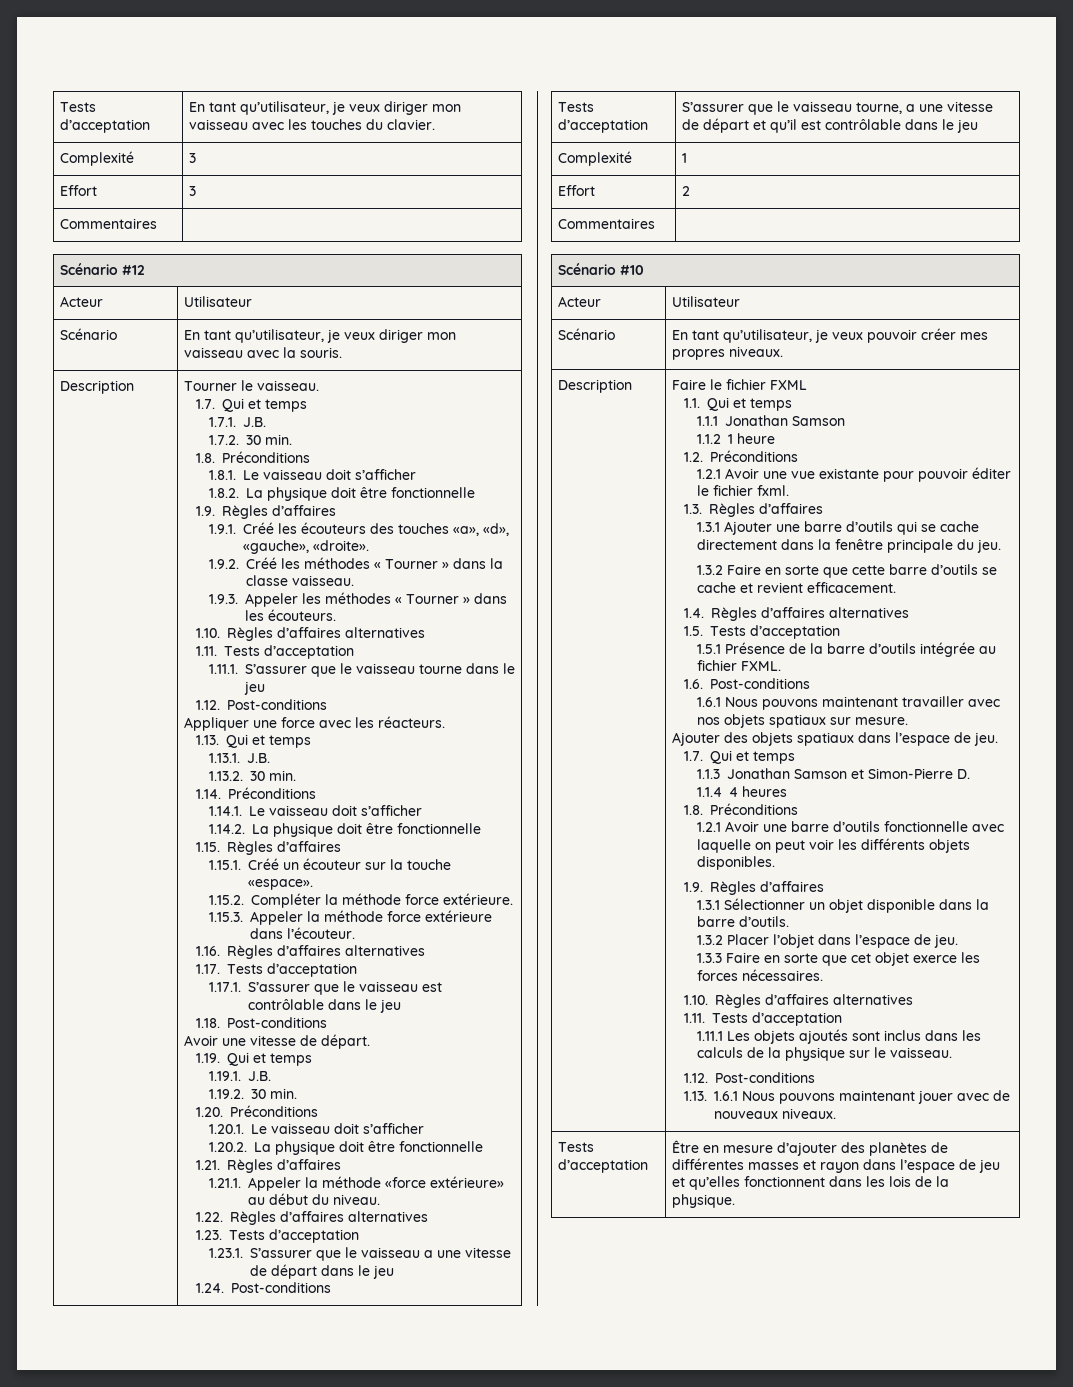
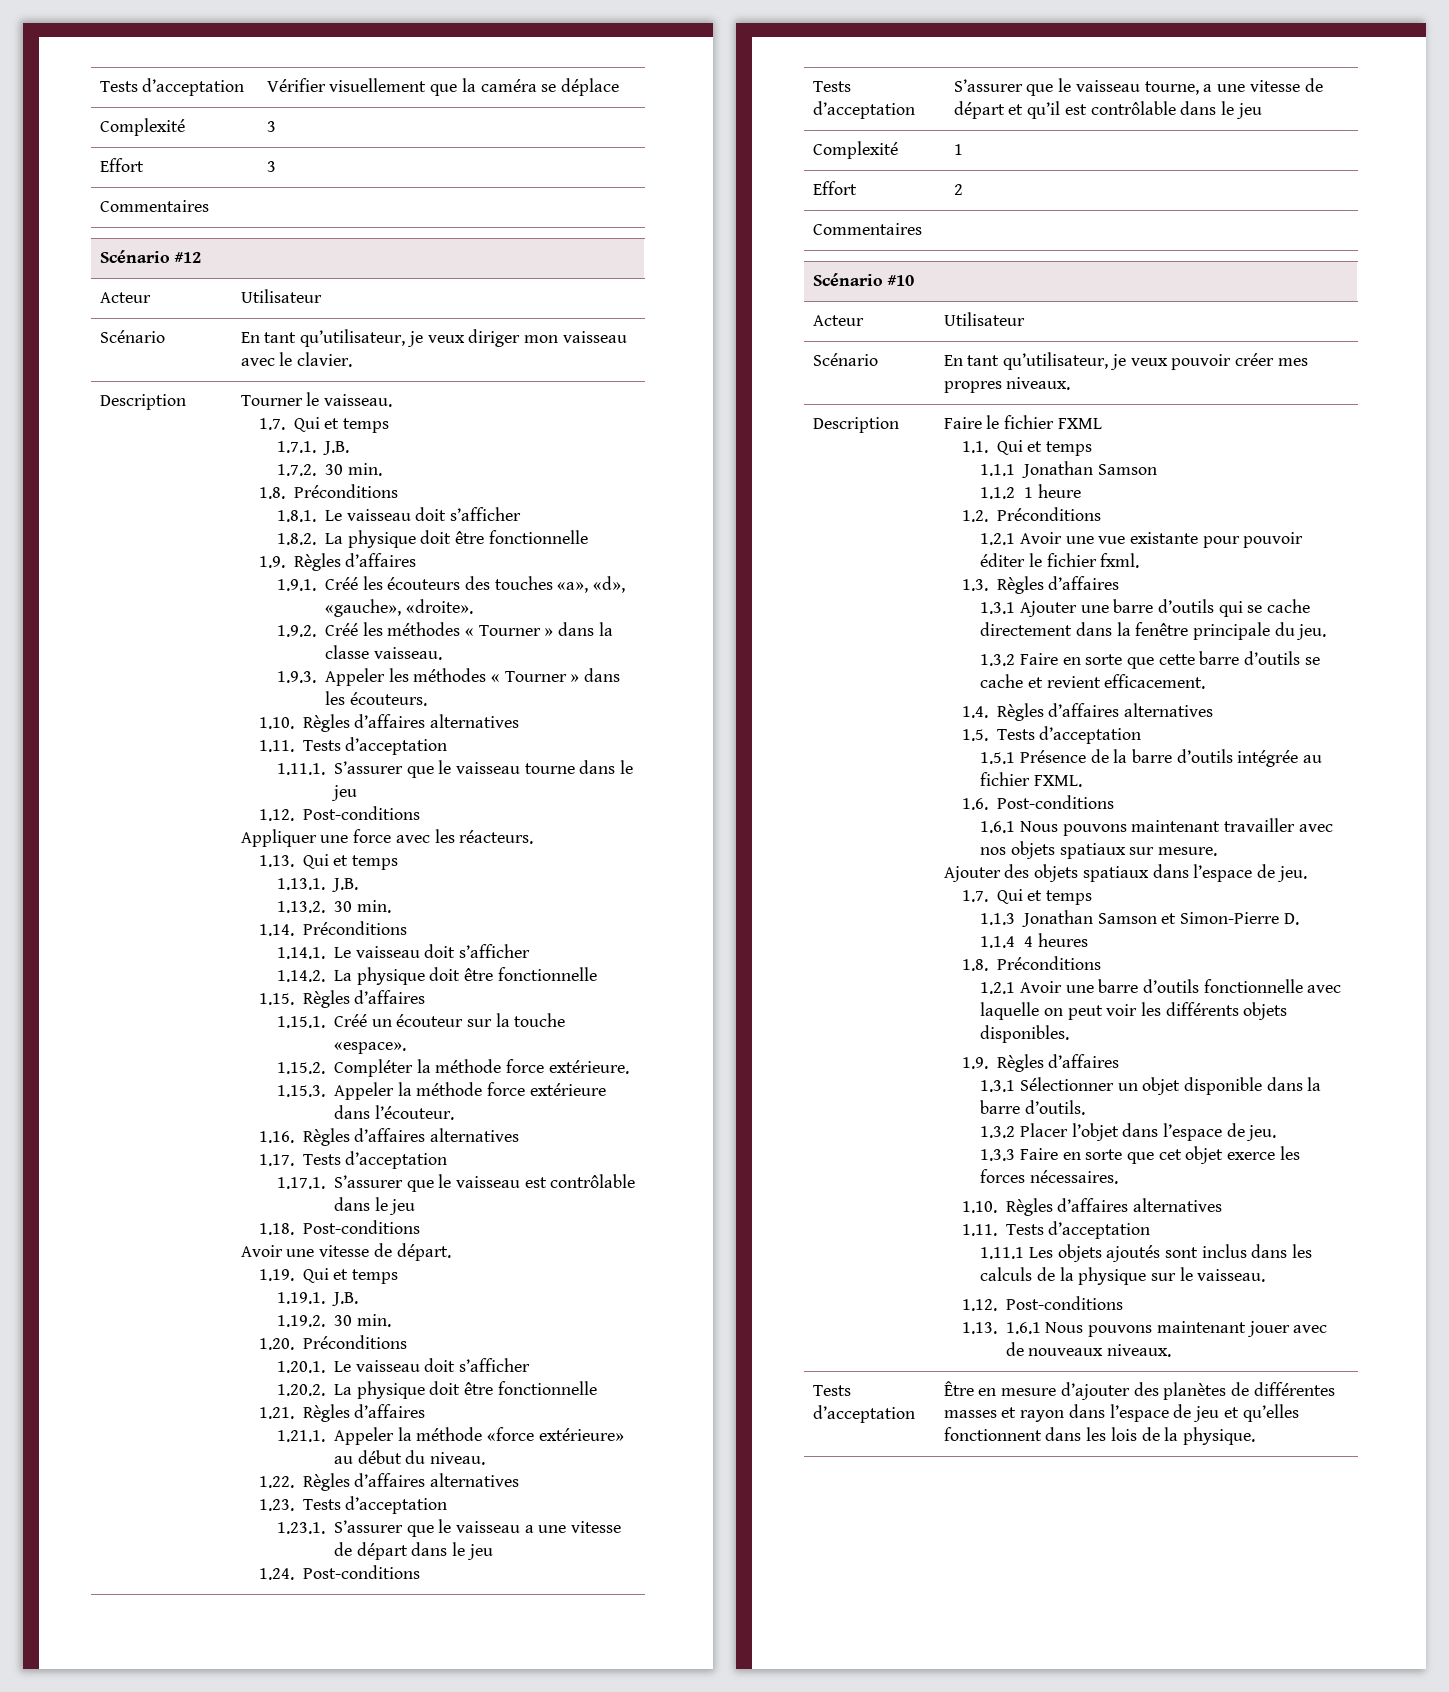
- Tests d’acceptation | En tant qu’utilisateur, je veux diriger mon vaisseau avec les touches du clavier.
+ Tests d’acceptation | Vérifier visuellement que la caméra se déplace
- Scénario | En tant qu’utilisateur, je veux diriger mon vaisseau avec la souris.
+ Scénario | En tant qu’utilisateur, je veux diriger mon vaisseau avec le clavier.

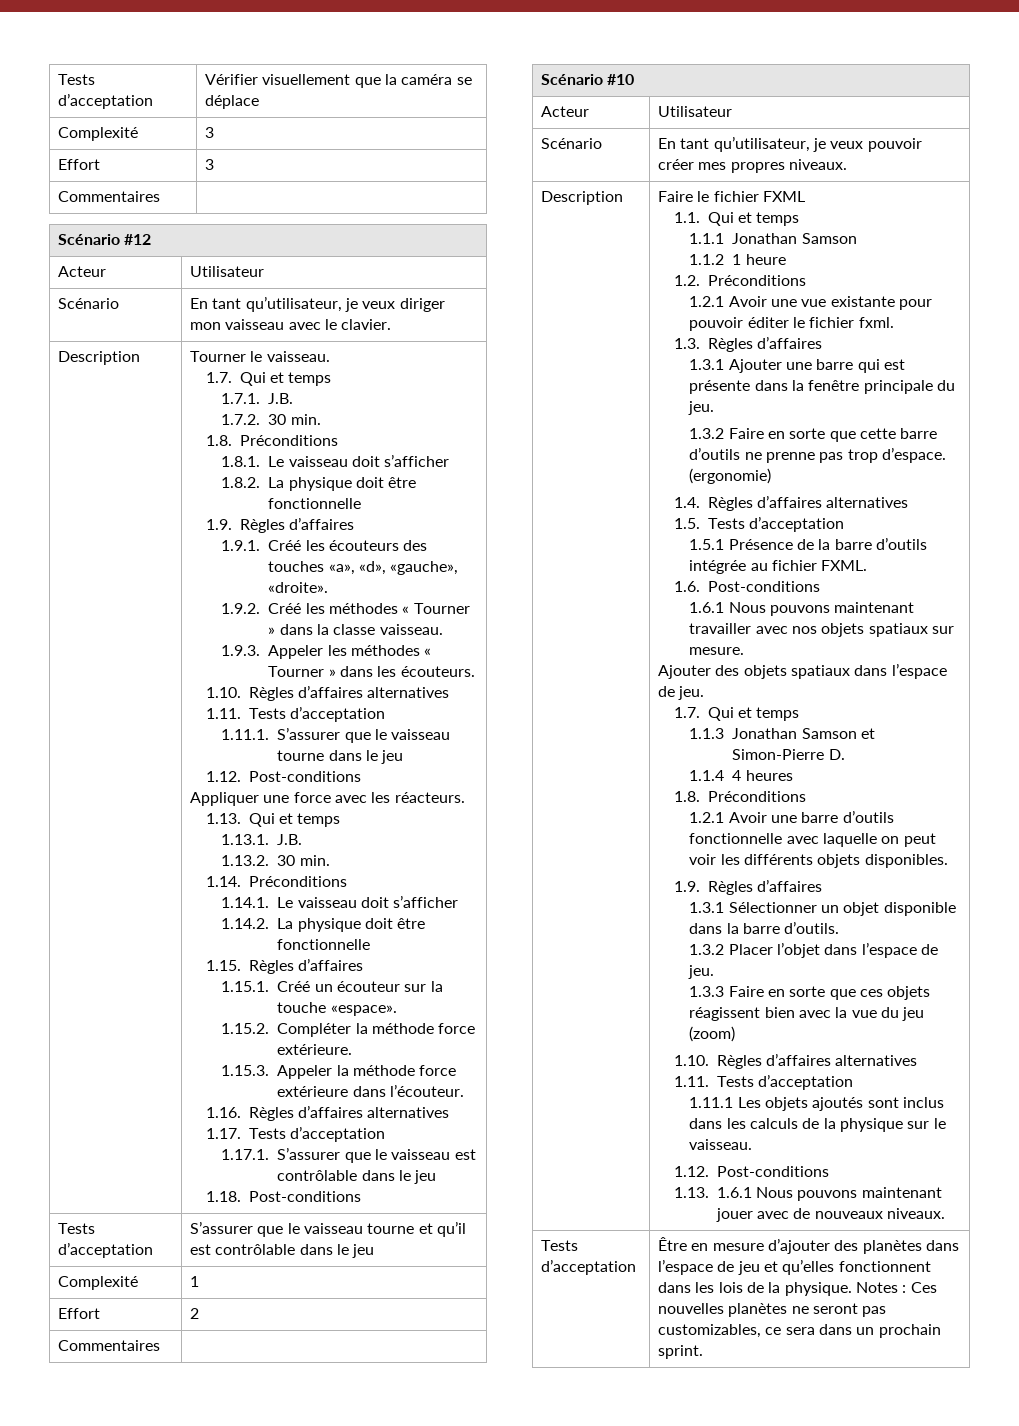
- Avoir une vitesse de départ.
- 1.19. Qui et temps
- 1.19.1. J.B.
- 1.19.2. 30 min.
- 1.20. Préconditions
- 1.20.1. Le vaisseau doit s’afficher
- 1.20.2. La physique doit être fonctionnelle
- 1.21. Règles d’affaires
- 1.21.1. Appeler la méthode «force extérieure» au début du niveau.
- 1.22. Règles d’affaires alternatives
- 1.23. Tests d’acceptation
- 1.23.1. S’assurer que le vaisseau a une vitesse de départ dans le jeu
- 1.24. Post-conditions
- Tests d’acceptation | S’assurer que le vaisseau tourne, a une vitesse de départ et qu’il est contrôlable dans le jeu
+ Tests d’acceptation | S’assurer que le vaisseau tourne et qu’il est contrôlable dans le jeu
- 1.3.1 Ajouter une barre d’outils qui se cache directement dans la fenêtre principale du jeu.
+ 1.3.1 Ajouter une barre qui est présente dans la fenêtre principale du jeu.
- 1.3.2 Faire en sorte que cette barre d’outils se cache et revient efficacement.
+ 1.3.2 Faire en sorte que cette barre d’outils ne prenne pas trop d’espace. (ergonomie)
- 1.3.3 Faire en sorte que cet objet exerce les forces nécessaires.
+ 1.3.3 Faire en sorte que ces objets réagissent bien avec la vue du jeu (zoom)
- Tests d’acceptation | Être en mesure d’ajouter des planètes de différentes masses et rayon dans l’espace de jeu et qu’elles fonctionnent dans les lois de la physique.
+ Tests d’acceptation | Être en mesure d’ajouter des planètes dans l’espace de jeu et qu’elles fonctionnent dans les lois de la physique. Notes : Ces nouvelles planètes ne seront pas customizables, ce sera dans un prochain sprint.

